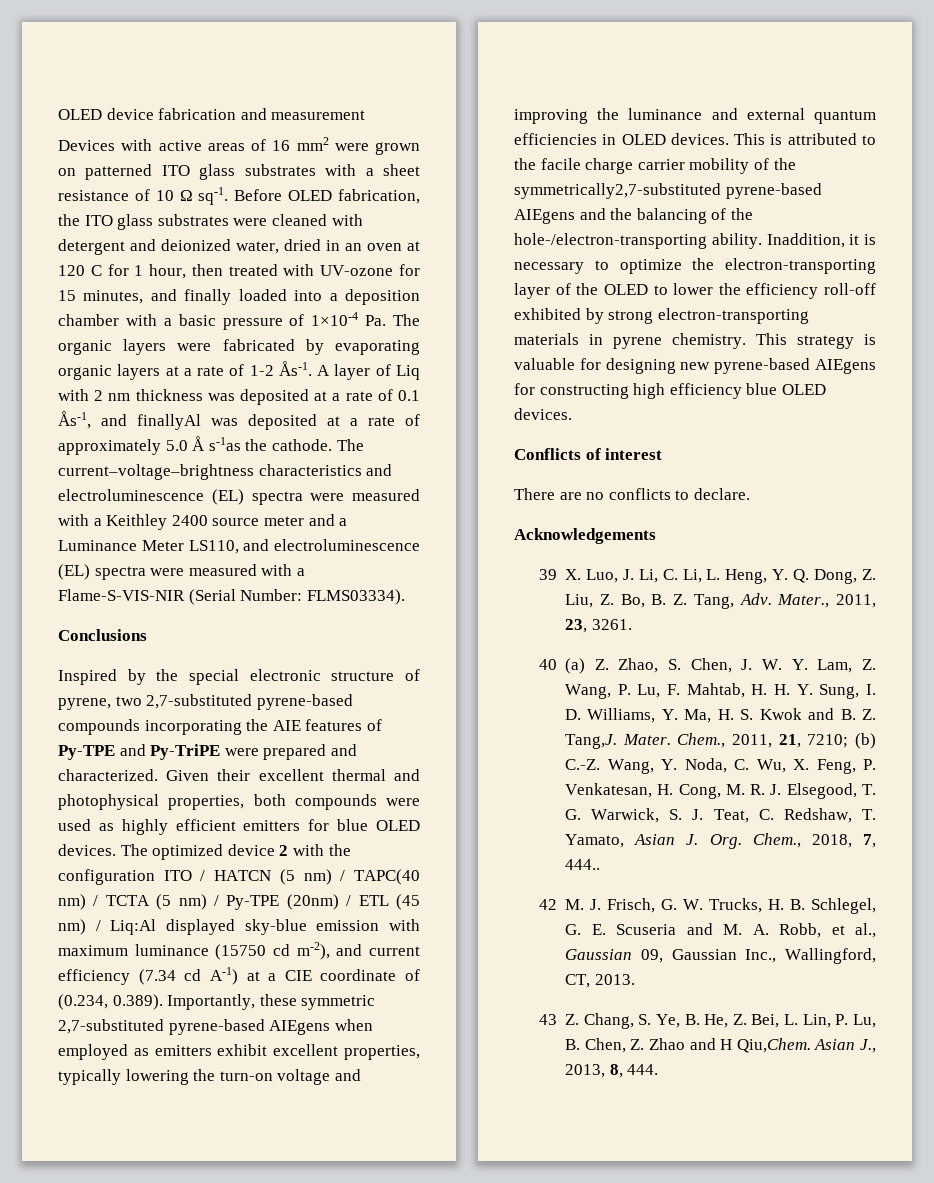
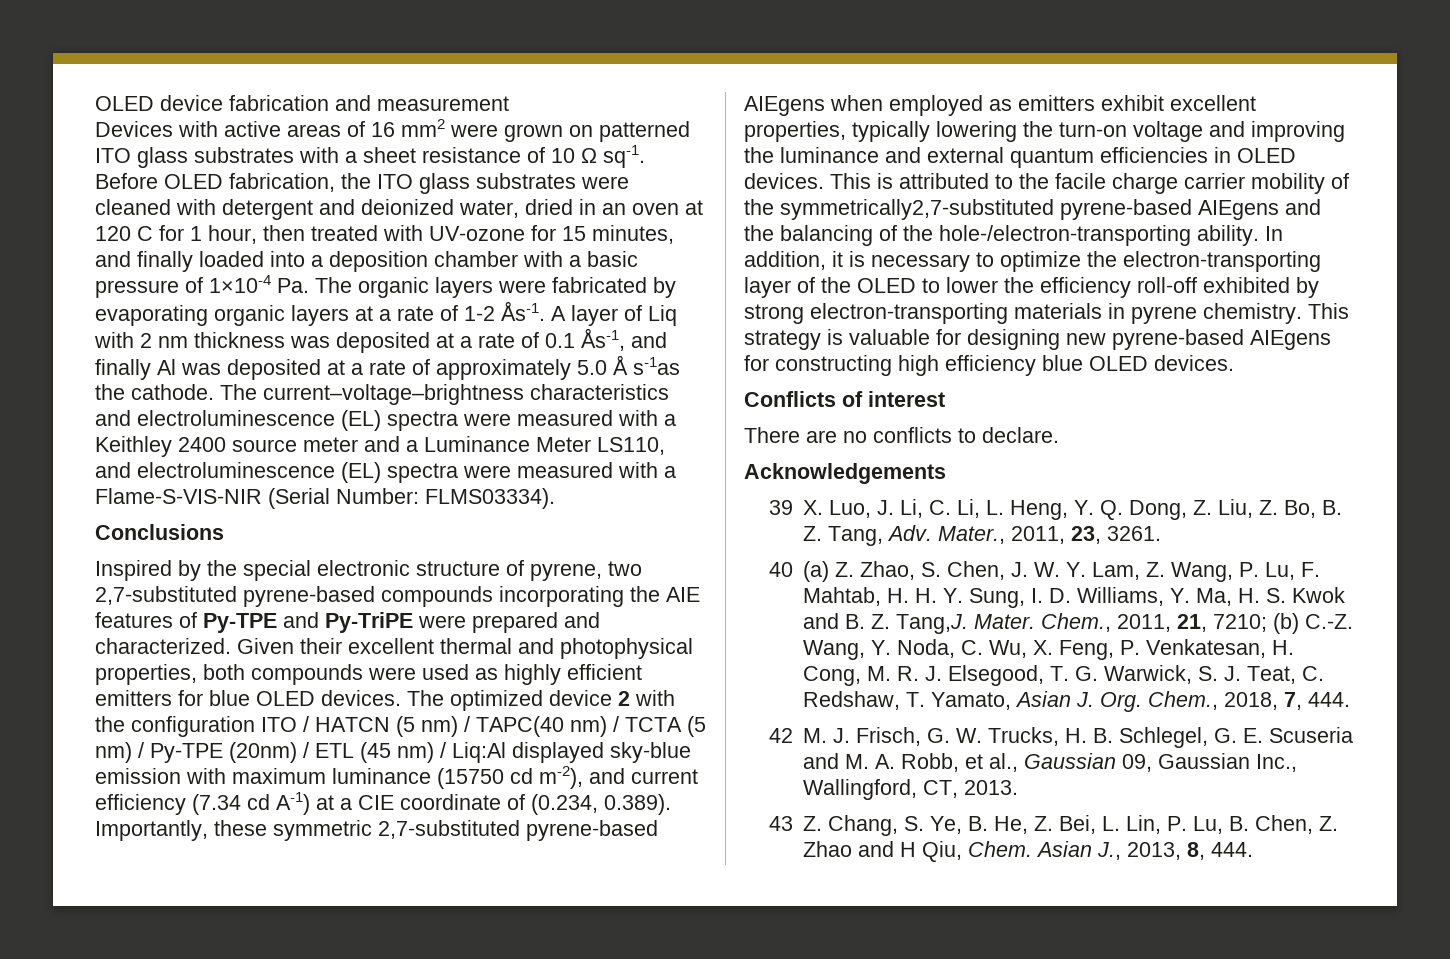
- A layer of Liq with 2 nm thickness was deposited at a rate of 0.1 Ås-1, and finallyAl was deposited at a rate of approximately 5.0 Å s-1as the cathode.
+ A layer of Liq with 2 nm thickness was deposited at a rate of 0.1 Ås-1, and finally Al was deposited at a rate of approximately 5.0 Å s-1as the cathode.
- Inaddition, it is necessary to optimize the electron-transporting layer of the OLED to lower the efficiency roll-off exhibited by strong electron-transporting materials in pyrene chemistry.
+ In addition, it is necessary to optimize the electron-transporting layer of the OLED to lower the efficiency roll-off exhibited by strong electron-transporting materials in pyrene chemistry.
- Chem., 2011, 21, 7210; (b) C.-Z. Wang, Y. Noda, C. Wu, X. Feng, P. Venkatesan, H. Cong, M. R. J. Elsegood, T. G. Warwick, S. J. Teat, C. Redshaw, T. Yamato, Asian J. Org. Chem., 2018, 7, 444..
+ Chem., 2011, 21, 7210; (b) C.-Z. Wang, Y. Noda, C. Wu, X. Feng, P. Venkatesan, H. Cong, M. R. J. Elsegood, T. G. Warwick, S. J. Teat, C. Redshaw, T. Yamato, Asian J. Org. Chem., 2018, 7, 444.
- 43 Z. Chang, S. Ye, B. He, Z. Bei, L. Lin, P. Lu, B. Chen, Z. Zhao and H Qiu,Chem.
+ 43 Z. Chang, S. Ye, B. He, Z. Bei, L. Lin, P. Lu, B. Chen, Z. Zhao and H Qiu, Chem.

